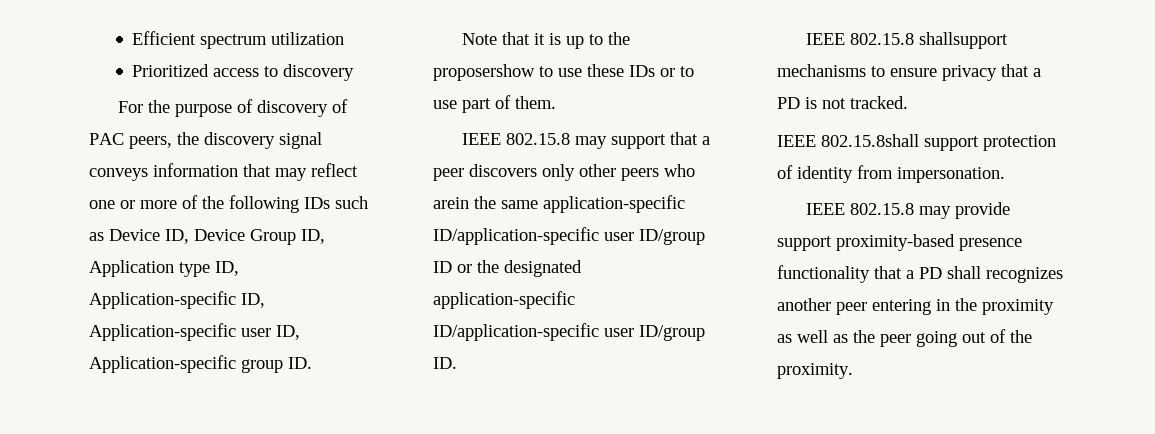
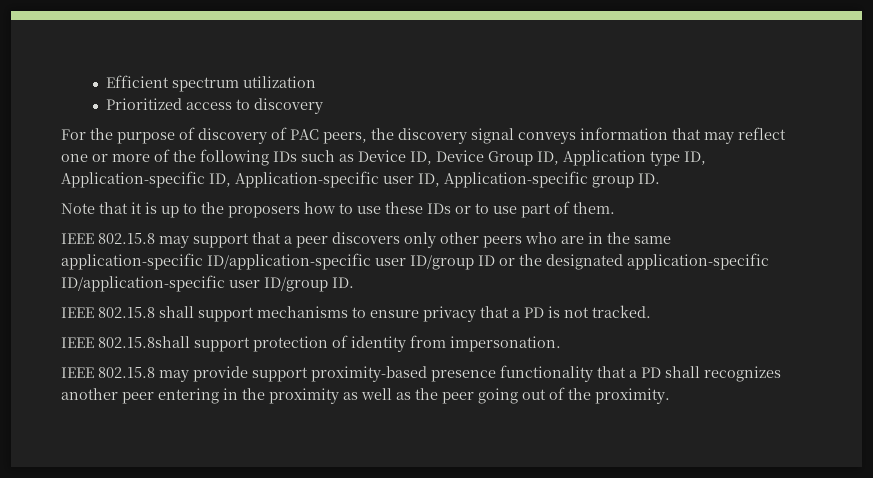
- Note that it is up to the proposershow to use these IDs or to use part of them.
+ Note that it is up to the proposers how to use these IDs or to use part of them.
- IEEE 802.15.8 may support that a peer discovers only other peers who arein the same application-specific ID/application-specific user ID/group ID or the designated application-specific ID/application-specific user ID/group ID.
+ IEEE 802.15.8 may support that a peer discovers only other peers who are in the same application-specific ID/application-specific user ID/group ID or the designated application-specific ID/application-specific user ID/group ID.
- IEEE 802.15.8 shallsupport mechanisms to ensure privacy that a PD is not tracked.
+ IEEE 802.15.8 shall support mechanisms to ensure privacy that a PD is not tracked.

